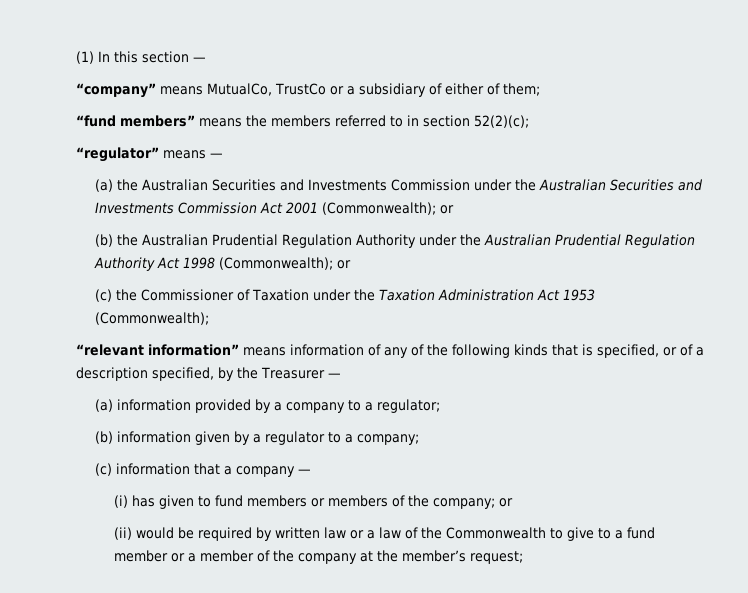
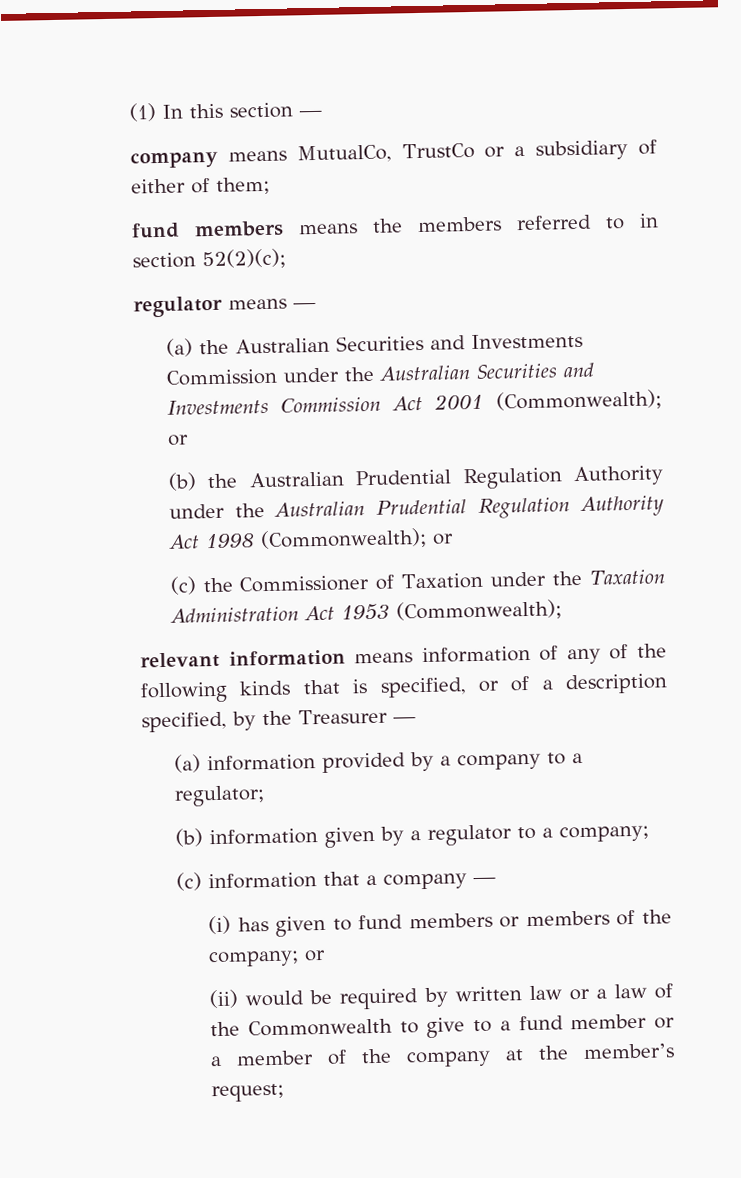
- “company” means MutualCo, TrustCo or a subsidiary of either of them;
+ company means MutualCo, TrustCo or a subsidiary of either of them;
- “fund members” means the members referred to in section 52(2)(c);
+ fund members means the members referred to in section 52(2)(c);
- “regulator” means —
+ regulator means —
- “relevant information” means information of any of the following kinds that is specified, or of a description specified, by the Treasurer —
+ relevant information means information of any of the following kinds that is specified, or of a description specified, by the Treasurer —

